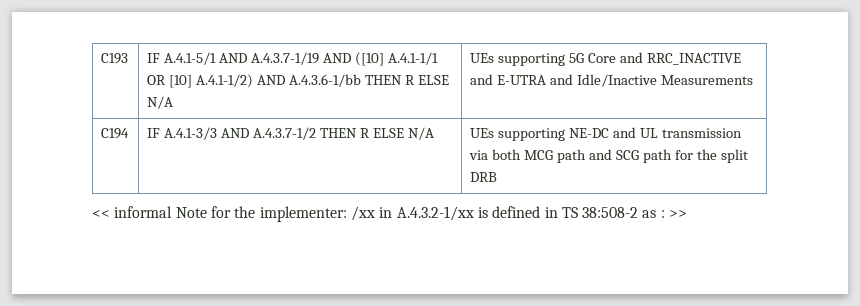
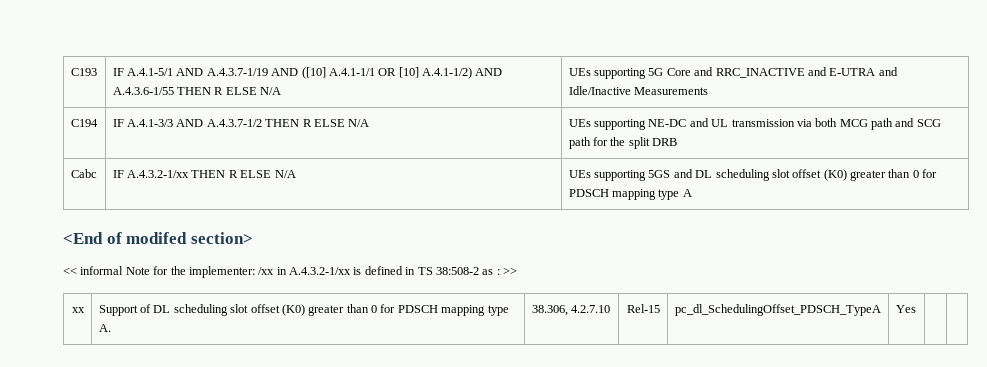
- C193 | IF A.4.1-5/1 AND A.4.3.7-1/19 AND ([10] A.4.1-1/1 OR [10] A.4.1-1/2) AND A.4.3.6-1/bb THEN R ELSE N/A | UEs supporting 5G Core and RRC_INACTIVE and E-UTRA and Idle/Inactive Measurements
+ C193 | IF A.4.1-5/1 AND A.4.3.7-1/19 AND ([10] A.4.1-1/1 OR [10] A.4.1-1/2) AND A.4.3.6-1/55 THEN R ELSE N/A | UEs supporting 5G Core and RRC_INACTIVE and E-UTRA and Idle/Inactive Measurements
+ Cabc | IF A.4.3.2-1/xx THEN R ELSE N/A | UEs supporting 5GS and DL scheduling slot offset (K0) greater than 0 for PDSCH mapping type A
+ <End of modifed section>
+ xx | Support of DL scheduling slot offset (K0) greater than 0 for PDSCH mapping type A. | 38.306, 4.2.7.10 | Rel-15 | pc_dl_SchedulingOffset_PDSCH_TypeA | Yes | |

